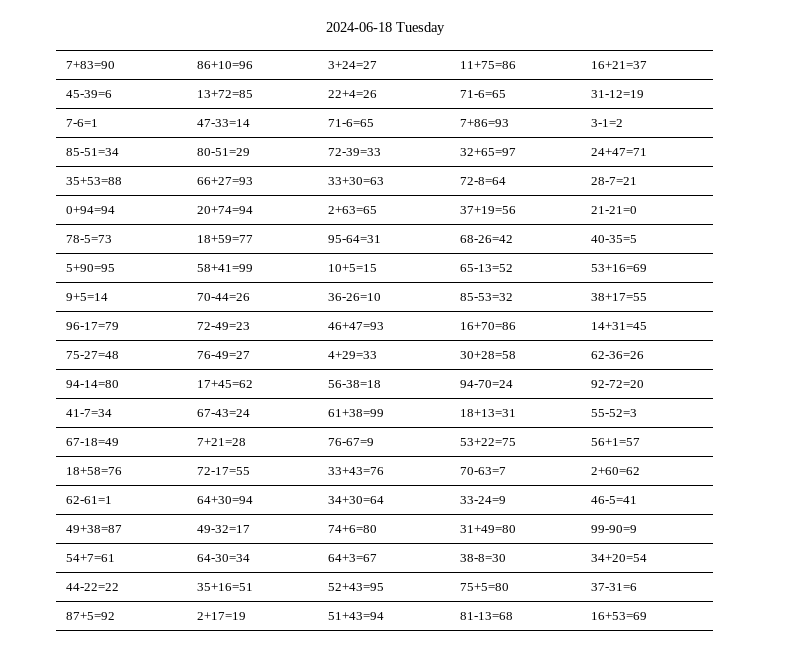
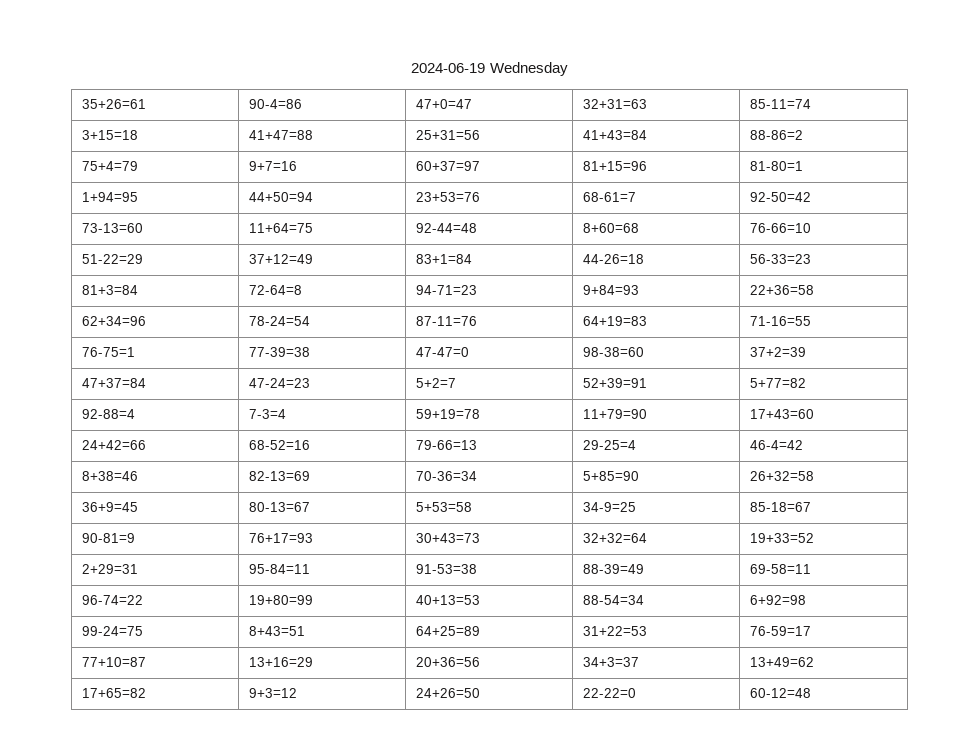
- 2024-06-18 Tuesday
- 7+83=90 | 86+10=96 | 3+24=27 | 11+75=86 | 16+21=37
- 45-39=6 | 13+72=85 | 22+4=26 | 71-6=65 | 31-12=19
- 7-6=1 | 47-33=14 | 71-6=65 | 7+86=93 | 3-1=2
- 85-51=34 | 80-51=29 | 72-39=33 | 32+65=97 | 24+47=71
- 35+53=88 | 66+27=93 | 33+30=63 | 72-8=64 | 28-7=21
- 0+94=94 | 20+74=94 | 2+63=65 | 37+19=56 | 21-21=0
- 78-5=73 | 18+59=77 | 95-64=31 | 68-26=42 | 40-35=5
- 5+90=95 | 58+41=99 | 10+5=15 | 65-13=52 | 53+16=69
- 9+5=14 | 70-44=26 | 36-26=10 | 85-53=32 | 38+17=55
- 96-17=79 | 72-49=23 | 46+47=93 | 16+70=86 | 14+31=45
- 75-27=48 | 76-49=27 | 4+29=33 | 30+28=58 | 62-36=26
- 94-14=80 | 17+45=62 | 56-38=18 | 94-70=24 | 92-72=20
- 41-7=34 | 67-43=24 | 61+38=99 | 18+13=31 | 55-52=3
- 67-18=49 | 7+21=28 | 76-67=9 | 53+22=75 | 56+1=57
- 18+58=76 | 72-17=55 | 33+43=76 | 70-63=7 | 2+60=62
- 62-61=1 | 64+30=94 | 34+30=64 | 33-24=9 | 46-5=41
- 49+38=87 | 49-32=17 | 74+6=80 | 31+49=80 | 99-90=9
- 54+7=61 | 64-30=34 | 64+3=67 | 38-8=30 | 34+20=54
- 44-22=22 | 35+16=51 | 52+43=95 | 75+5=80 | 37-31=6
- 87+5=92 | 2+17=19 | 51+43=94 | 81-13=68 | 16+53=69
+ 2024-06-19 Wednesday
+ 35+26=61 | 90-4=86 | 47+0=47 | 32+31=63 | 85-11=74
+ 3+15=18 | 41+47=88 | 25+31=56 | 41+43=84 | 88-86=2
+ 75+4=79 | 9+7=16 | 60+37=97 | 81+15=96 | 81-80=1
+ 1+94=95 | 44+50=94 | 23+53=76 | 68-61=7 | 92-50=42
+ 73-13=60 | 11+64=75 | 92-44=48 | 8+60=68 | 76-66=10
+ 51-22=29 | 37+12=49 | 83+1=84 | 44-26=18 | 56-33=23
+ 81+3=84 | 72-64=8 | 94-71=23 | 9+84=93 | 22+36=58
+ 62+34=96 | 78-24=54 | 87-11=76 | 64+19=83 | 71-16=55
+ 76-75=1 | 77-39=38 | 47-47=0 | 98-38=60 | 37+2=39
+ 47+37=84 | 47-24=23 | 5+2=7 | 52+39=91 | 5+77=82
+ 92-88=4 | 7-3=4 | 59+19=78 | 11+79=90 | 17+43=60
+ 24+42=66 | 68-52=16 | 79-66=13 | 29-25=4 | 46-4=42
+ 8+38=46 | 82-13=69 | 70-36=34 | 5+85=90 | 26+32=58
+ 36+9=45 | 80-13=67 | 5+53=58 | 34-9=25 | 85-18=67
+ 90-81=9 | 76+17=93 | 30+43=73 | 32+32=64 | 19+33=52
+ 2+29=31 | 95-84=11 | 91-53=38 | 88-39=49 | 69-58=11
+ 96-74=22 | 19+80=99 | 40+13=53 | 88-54=34 | 6+92=98
+ 99-24=75 | 8+43=51 | 64+25=89 | 31+22=53 | 76-59=17
+ 77+10=87 | 13+16=29 | 20+36=56 | 34+3=37 | 13+49=62
+ 17+65=82 | 9+3=12 | 24+26=50 | 22-22=0 | 60-12=48

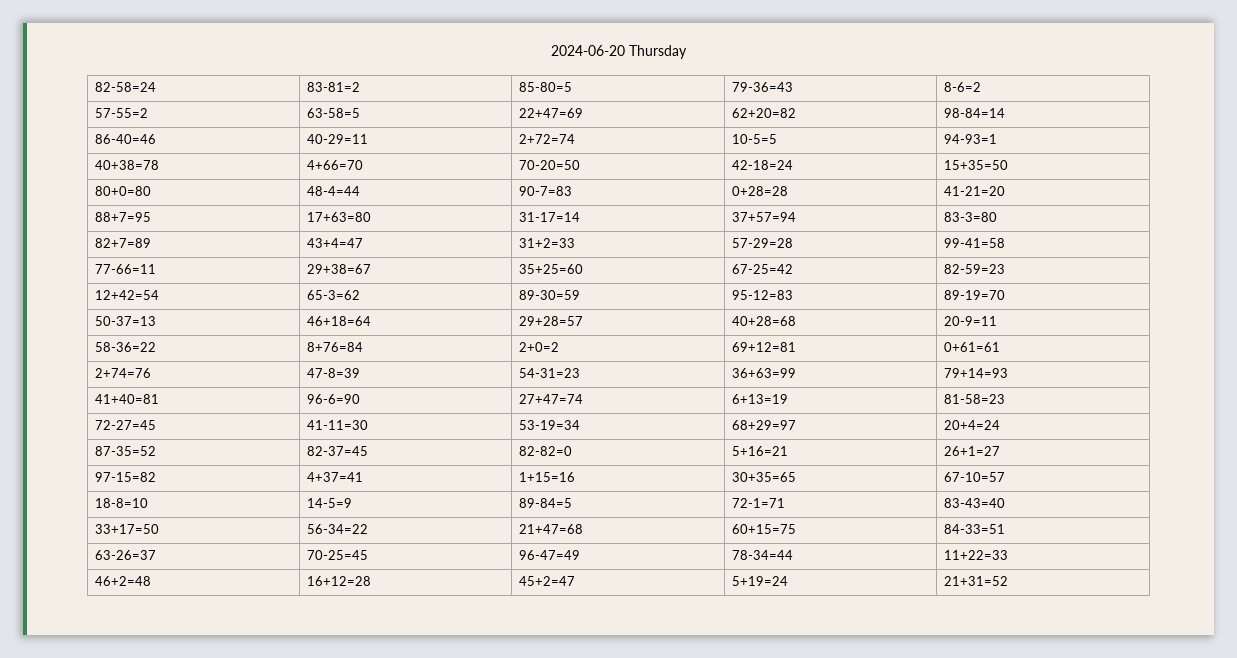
- 2024-06-19 Wednesday
- 35+26=61 | 90-4=86 | 47+0=47 | 32+31=63 | 85-11=74
- 3+15=18 | 41+47=88 | 25+31=56 | 41+43=84 | 88-86=2
- 75+4=79 | 9+7=16 | 60+37=97 | 81+15=96 | 81-80=1
- 1+94=95 | 44+50=94 | 23+53=76 | 68-61=7 | 92-50=42
- 73-13=60 | 11+64=75 | 92-44=48 | 8+60=68 | 76-66=10
- 51-22=29 | 37+12=49 | 83+1=84 | 44-26=18 | 56-33=23
- 81+3=84 | 72-64=8 | 94-71=23 | 9+84=93 | 22+36=58
- 62+34=96 | 78-24=54 | 87-11=76 | 64+19=83 | 71-16=55
- 76-75=1 | 77-39=38 | 47-47=0 | 98-38=60 | 37+2=39
- 47+37=84 | 47-24=23 | 5+2=7 | 52+39=91 | 5+77=82
- 92-88=4 | 7-3=4 | 59+19=78 | 11+79=90 | 17+43=60
- 24+42=66 | 68-52=16 | 79-66=13 | 29-25=4 | 46-4=42
- 8+38=46 | 82-13=69 | 70-36=34 | 5+85=90 | 26+32=58
- 36+9=45 | 80-13=67 | 5+53=58 | 34-9=25 | 85-18=67
- 90-81=9 | 76+17=93 | 30+43=73 | 32+32=64 | 19+33=52
- 2+29=31 | 95-84=11 | 91-53=38 | 88-39=49 | 69-58=11
- 96-74=22 | 19+80=99 | 40+13=53 | 88-54=34 | 6+92=98
- 99-24=75 | 8+43=51 | 64+25=89 | 31+22=53 | 76-59=17
- 77+10=87 | 13+16=29 | 20+36=56 | 34+3=37 | 13+49=62
- 17+65=82 | 9+3=12 | 24+26=50 | 22-22=0 | 60-12=48
+ 2024-06-20 Thursday
+ 82-58=24 | 83-81=2 | 85-80=5 | 79-36=43 | 8-6=2
+ 57-55=2 | 63-58=5 | 22+47=69 | 62+20=82 | 98-84=14
+ 86-40=46 | 40-29=11 | 2+72=74 | 10-5=5 | 94-93=1
+ 40+38=78 | 4+66=70 | 70-20=50 | 42-18=24 | 15+35=50
+ 80+0=80 | 48-4=44 | 90-7=83 | 0+28=28 | 41-21=20
+ 88+7=95 | 17+63=80 | 31-17=14 | 37+57=94 | 83-3=80
+ 82+7=89 | 43+4=47 | 31+2=33 | 57-29=28 | 99-41=58
+ 77-66=11 | 29+38=67 | 35+25=60 | 67-25=42 | 82-59=23
+ 12+42=54 | 65-3=62 | 89-30=59 | 95-12=83 | 89-19=70
+ 50-37=13 | 46+18=64 | 29+28=57 | 40+28=68 | 20-9=11
+ 58-36=22 | 8+76=84 | 2+0=2 | 69+12=81 | 0+61=61
+ 2+74=76 | 47-8=39 | 54-31=23 | 36+63=99 | 79+14=93
+ 41+40=81 | 96-6=90 | 27+47=74 | 6+13=19 | 81-58=23
+ 72-27=45 | 41-11=30 | 53-19=34 | 68+29=97 | 20+4=24
+ 87-35=52 | 82-37=45 | 82-82=0 | 5+16=21 | 26+1=27
+ 97-15=82 | 4+37=41 | 1+15=16 | 30+35=65 | 67-10=57
+ 18-8=10 | 14-5=9 | 89-84=5 | 72-1=71 | 83-43=40
+ 33+17=50 | 56-34=22 | 21+47=68 | 60+15=75 | 84-33=51
+ 63-26=37 | 70-25=45 | 96-47=49 | 78-34=44 | 11+22=33
+ 46+2=48 | 16+12=28 | 45+2=47 | 5+19=24 | 21+31=52

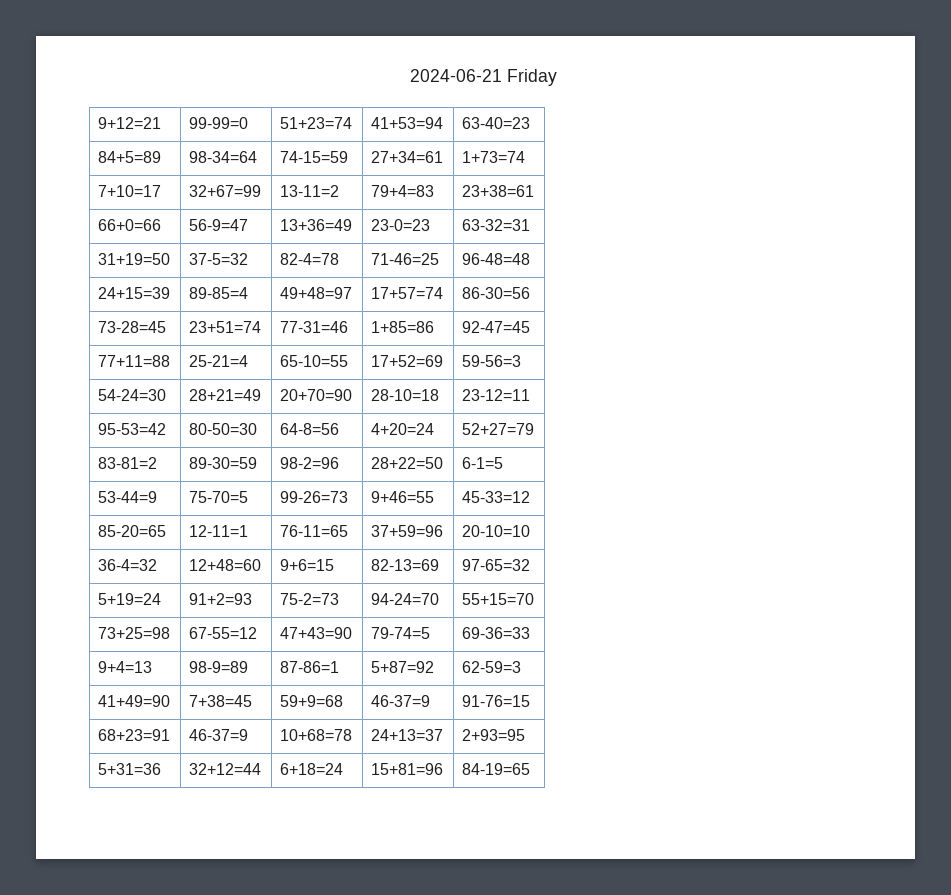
- 2024-06-20 Thursday
- 82-58=24 | 83-81=2 | 85-80=5 | 79-36=43 | 8-6=2
- 57-55=2 | 63-58=5 | 22+47=69 | 62+20=82 | 98-84=14
- 86-40=46 | 40-29=11 | 2+72=74 | 10-5=5 | 94-93=1
- 40+38=78 | 4+66=70 | 70-20=50 | 42-18=24 | 15+35=50
- 80+0=80 | 48-4=44 | 90-7=83 | 0+28=28 | 41-21=20
- 88+7=95 | 17+63=80 | 31-17=14 | 37+57=94 | 83-3=80
- 82+7=89 | 43+4=47 | 31+2=33 | 57-29=28 | 99-41=58
- 77-66=11 | 29+38=67 | 35+25=60 | 67-25=42 | 82-59=23
- 12+42=54 | 65-3=62 | 89-30=59 | 95-12=83 | 89-19=70
- 50-37=13 | 46+18=64 | 29+28=57 | 40+28=68 | 20-9=11
- 58-36=22 | 8+76=84 | 2+0=2 | 69+12=81 | 0+61=61
- 2+74=76 | 47-8=39 | 54-31=23 | 36+63=99 | 79+14=93
- 41+40=81 | 96-6=90 | 27+47=74 | 6+13=19 | 81-58=23
- 72-27=45 | 41-11=30 | 53-19=34 | 68+29=97 | 20+4=24
- 87-35=52 | 82-37=45 | 82-82=0 | 5+16=21 | 26+1=27
- 97-15=82 | 4+37=41 | 1+15=16 | 30+35=65 | 67-10=57
- 18-8=10 | 14-5=9 | 89-84=5 | 72-1=71 | 83-43=40
- 33+17=50 | 56-34=22 | 21+47=68 | 60+15=75 | 84-33=51
- 63-26=37 | 70-25=45 | 96-47=49 | 78-34=44 | 11+22=33
- 46+2=48 | 16+12=28 | 45+2=47 | 5+19=24 | 21+31=52
+ 2024-06-21 Friday
+ 9+12=21 | 99-99=0 | 51+23=74 | 41+53=94 | 63-40=23
+ 84+5=89 | 98-34=64 | 74-15=59 | 27+34=61 | 1+73=74
+ 7+10=17 | 32+67=99 | 13-11=2 | 79+4=83 | 23+38=61
+ 66+0=66 | 56-9=47 | 13+36=49 | 23-0=23 | 63-32=31
+ 31+19=50 | 37-5=32 | 82-4=78 | 71-46=25 | 96-48=48
+ 24+15=39 | 89-85=4 | 49+48=97 | 17+57=74 | 86-30=56
+ 73-28=45 | 23+51=74 | 77-31=46 | 1+85=86 | 92-47=45
+ 77+11=88 | 25-21=4 | 65-10=55 | 17+52=69 | 59-56=3
+ 54-24=30 | 28+21=49 | 20+70=90 | 28-10=18 | 23-12=11
+ 95-53=42 | 80-50=30 | 64-8=56 | 4+20=24 | 52+27=79
+ 83-81=2 | 89-30=59 | 98-2=96 | 28+22=50 | 6-1=5
+ 53-44=9 | 75-70=5 | 99-26=73 | 9+46=55 | 45-33=12
+ 85-20=65 | 12-11=1 | 76-11=65 | 37+59=96 | 20-10=10
+ 36-4=32 | 12+48=60 | 9+6=15 | 82-13=69 | 97-65=32
+ 5+19=24 | 91+2=93 | 75-2=73 | 94-24=70 | 55+15=70
+ 73+25=98 | 67-55=12 | 47+43=90 | 79-74=5 | 69-36=33
+ 9+4=13 | 98-9=89 | 87-86=1 | 5+87=92 | 62-59=3
+ 41+49=90 | 7+38=45 | 59+9=68 | 46-37=9 | 91-76=15
+ 68+23=91 | 46-37=9 | 10+68=78 | 24+13=37 | 2+93=95
+ 5+31=36 | 32+12=44 | 6+18=24 | 15+81=96 | 84-19=65

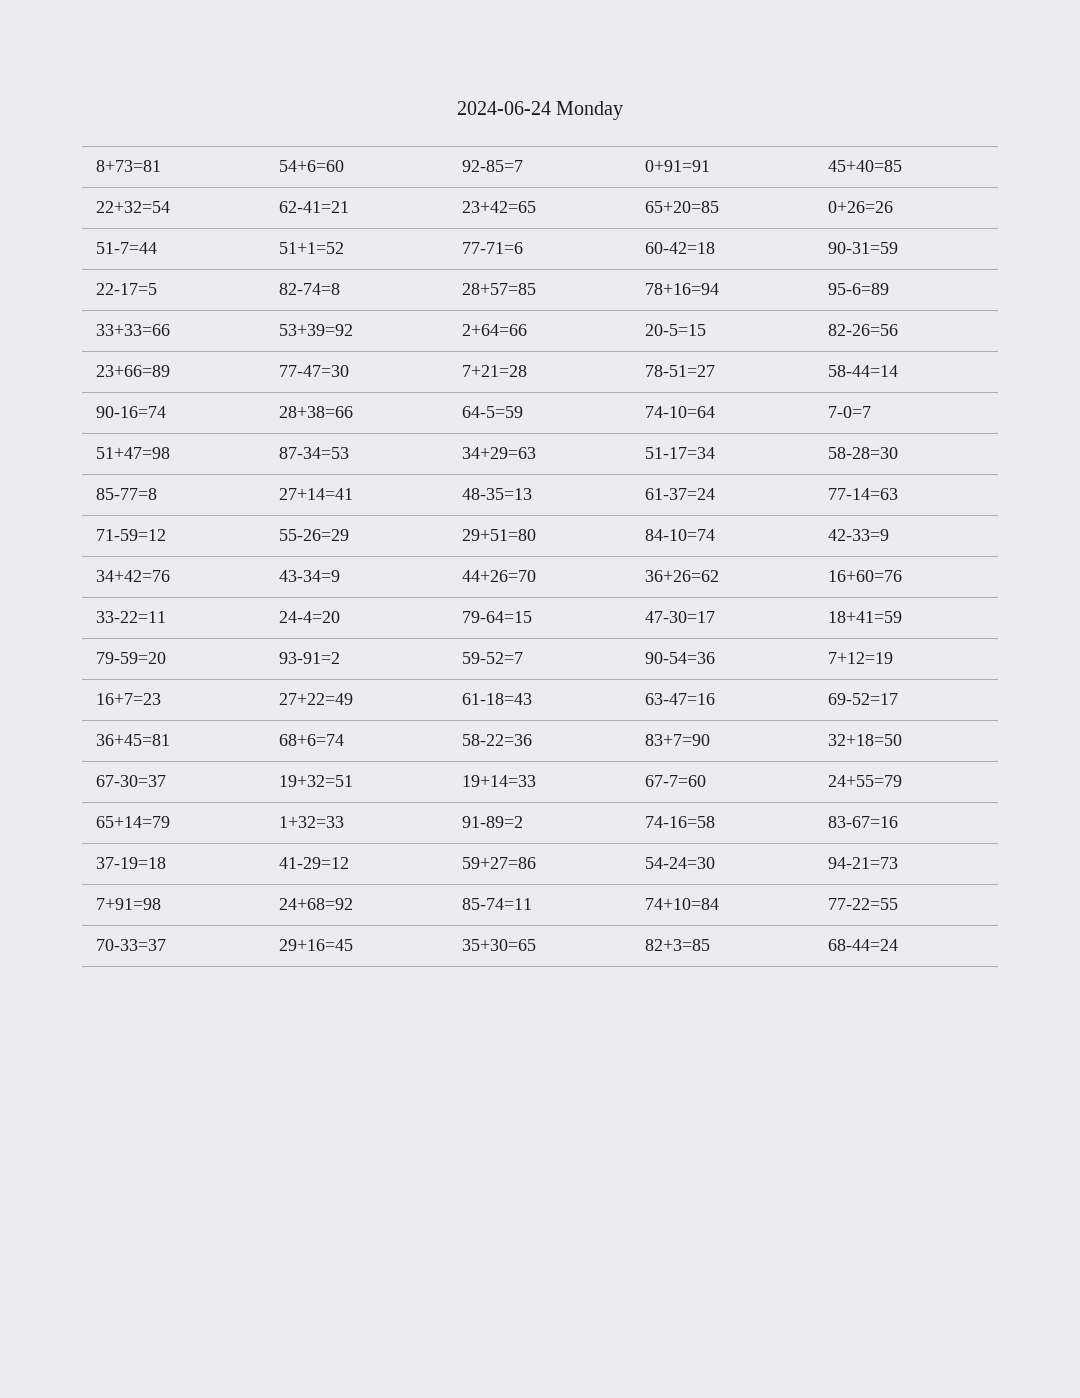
- 2024-06-21 Friday
- 9+12=21 | 99-99=0 | 51+23=74 | 41+53=94 | 63-40=23
- 84+5=89 | 98-34=64 | 74-15=59 | 27+34=61 | 1+73=74
- 7+10=17 | 32+67=99 | 13-11=2 | 79+4=83 | 23+38=61
- 66+0=66 | 56-9=47 | 13+36=49 | 23-0=23 | 63-32=31
- 31+19=50 | 37-5=32 | 82-4=78 | 71-46=25 | 96-48=48
- 24+15=39 | 89-85=4 | 49+48=97 | 17+57=74 | 86-30=56
- 73-28=45 | 23+51=74 | 77-31=46 | 1+85=86 | 92-47=45
- 77+11=88 | 25-21=4 | 65-10=55 | 17+52=69 | 59-56=3
- 54-24=30 | 28+21=49 | 20+70=90 | 28-10=18 | 23-12=11
- 95-53=42 | 80-50=30 | 64-8=56 | 4+20=24 | 52+27=79
- 83-81=2 | 89-30=59 | 98-2=96 | 28+22=50 | 6-1=5
- 53-44=9 | 75-70=5 | 99-26=73 | 9+46=55 | 45-33=12
- 85-20=65 | 12-11=1 | 76-11=65 | 37+59=96 | 20-10=10
- 36-4=32 | 12+48=60 | 9+6=15 | 82-13=69 | 97-65=32
- 5+19=24 | 91+2=93 | 75-2=73 | 94-24=70 | 55+15=70
- 73+25=98 | 67-55=12 | 47+43=90 | 79-74=5 | 69-36=33
- 9+4=13 | 98-9=89 | 87-86=1 | 5+87=92 | 62-59=3
- 41+49=90 | 7+38=45 | 59+9=68 | 46-37=9 | 91-76=15
- 68+23=91 | 46-37=9 | 10+68=78 | 24+13=37 | 2+93=95
- 5+31=36 | 32+12=44 | 6+18=24 | 15+81=96 | 84-19=65
+ 2024-06-24 Monday
+ 8+73=81 | 54+6=60 | 92-85=7 | 0+91=91 | 45+40=85
+ 22+32=54 | 62-41=21 | 23+42=65 | 65+20=85 | 0+26=26
+ 51-7=44 | 51+1=52 | 77-71=6 | 60-42=18 | 90-31=59
+ 22-17=5 | 82-74=8 | 28+57=85 | 78+16=94 | 95-6=89
+ 33+33=66 | 53+39=92 | 2+64=66 | 20-5=15 | 82-26=56
+ 23+66=89 | 77-47=30 | 7+21=28 | 78-51=27 | 58-44=14
+ 90-16=74 | 28+38=66 | 64-5=59 | 74-10=64 | 7-0=7
+ 51+47=98 | 87-34=53 | 34+29=63 | 51-17=34 | 58-28=30
+ 85-77=8 | 27+14=41 | 48-35=13 | 61-37=24 | 77-14=63
+ 71-59=12 | 55-26=29 | 29+51=80 | 84-10=74 | 42-33=9
+ 34+42=76 | 43-34=9 | 44+26=70 | 36+26=62 | 16+60=76
+ 33-22=11 | 24-4=20 | 79-64=15 | 47-30=17 | 18+41=59
+ 79-59=20 | 93-91=2 | 59-52=7 | 90-54=36 | 7+12=19
+ 16+7=23 | 27+22=49 | 61-18=43 | 63-47=16 | 69-52=17
+ 36+45=81 | 68+6=74 | 58-22=36 | 83+7=90 | 32+18=50
+ 67-30=37 | 19+32=51 | 19+14=33 | 67-7=60 | 24+55=79
+ 65+14=79 | 1+32=33 | 91-89=2 | 74-16=58 | 83-67=16
+ 37-19=18 | 41-29=12 | 59+27=86 | 54-24=30 | 94-21=73
+ 7+91=98 | 24+68=92 | 85-74=11 | 74+10=84 | 77-22=55
+ 70-33=37 | 29+16=45 | 35+30=65 | 82+3=85 | 68-44=24

